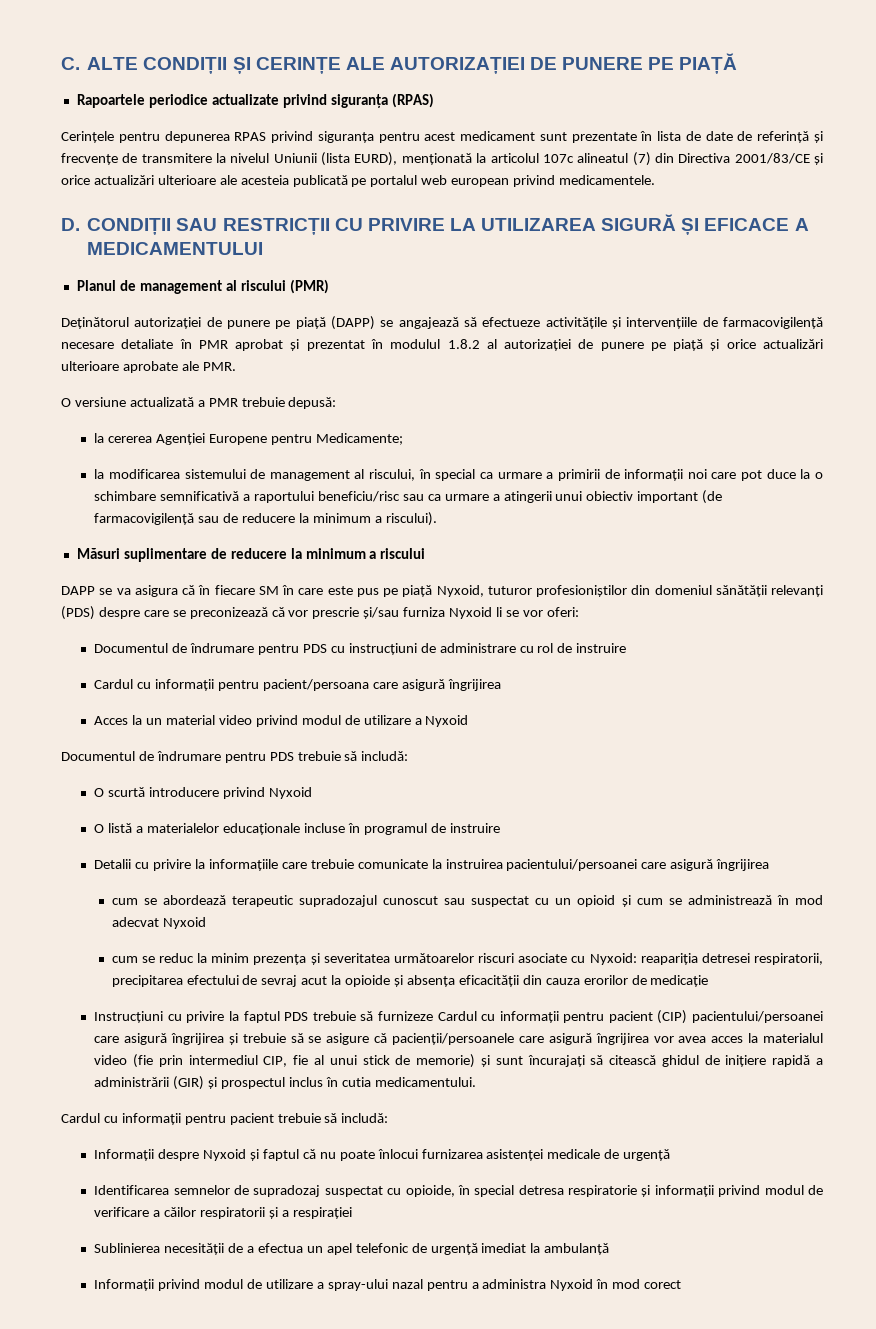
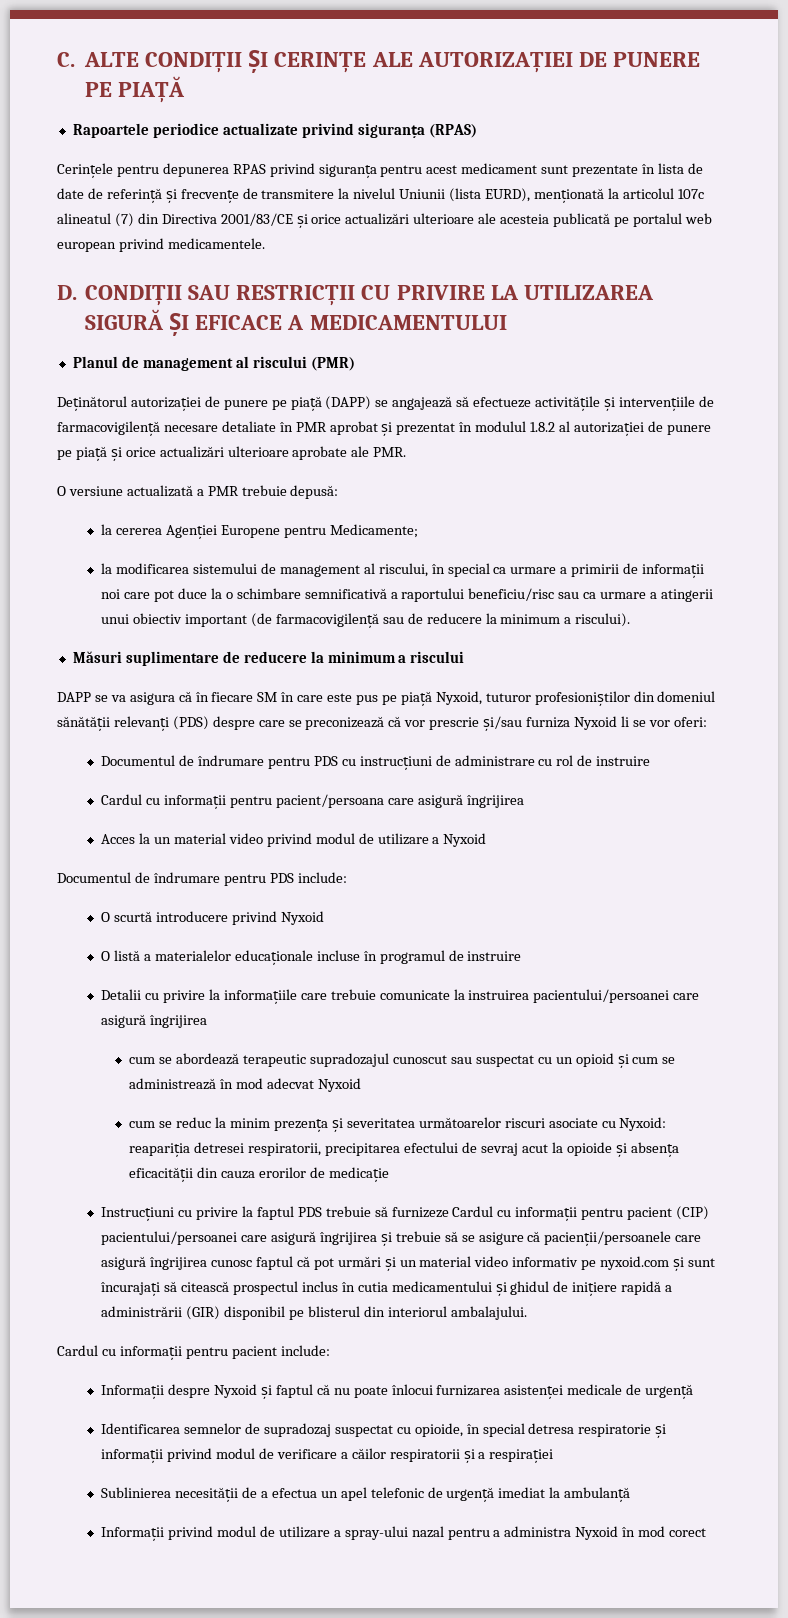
- Documentul de îndrumare pentru PDS trebuie să includă:
+ Documentul de îndrumare pentru PDS include:
- Instrucțiuni cu privire la faptul PDS trebuie să furnizeze Cardul cu informații pentru pacient (CIP) pacientului/persoanei care asigură îngrijirea și trebuie să se asigure că pacienții/persoanele care asigură îngrijirea vor avea acces la materialul video (fie prin intermediul CIP, fie al unui stick de memorie) și sunt încurajați să citească ghidul de inițiere rapidă a administrării (GIR) și prospectul inclus în cutia medicamentului.
- Cardul cu informații pentru pacient trebuie să includă:
+ Instrucțiuni cu privire la faptul PDS trebuie să furnizeze Cardul cu informații pentru pacient (CIP) pacientului/persoanei care asigură îngrijirea și trebuie să se asigure că pacienții/persoanele care asigură îngrijirea cunosc faptul că pot urmări și un material video informativ pe nyxoid.com și sunt încurajați să citească prospectul inclus în cutia medicamentului și ghidul de inițiere rapidă a administrării (GIR) disponibil pe blisterul din interiorul ambalajului.
+ Cardul cu informații pentru pacient include:

